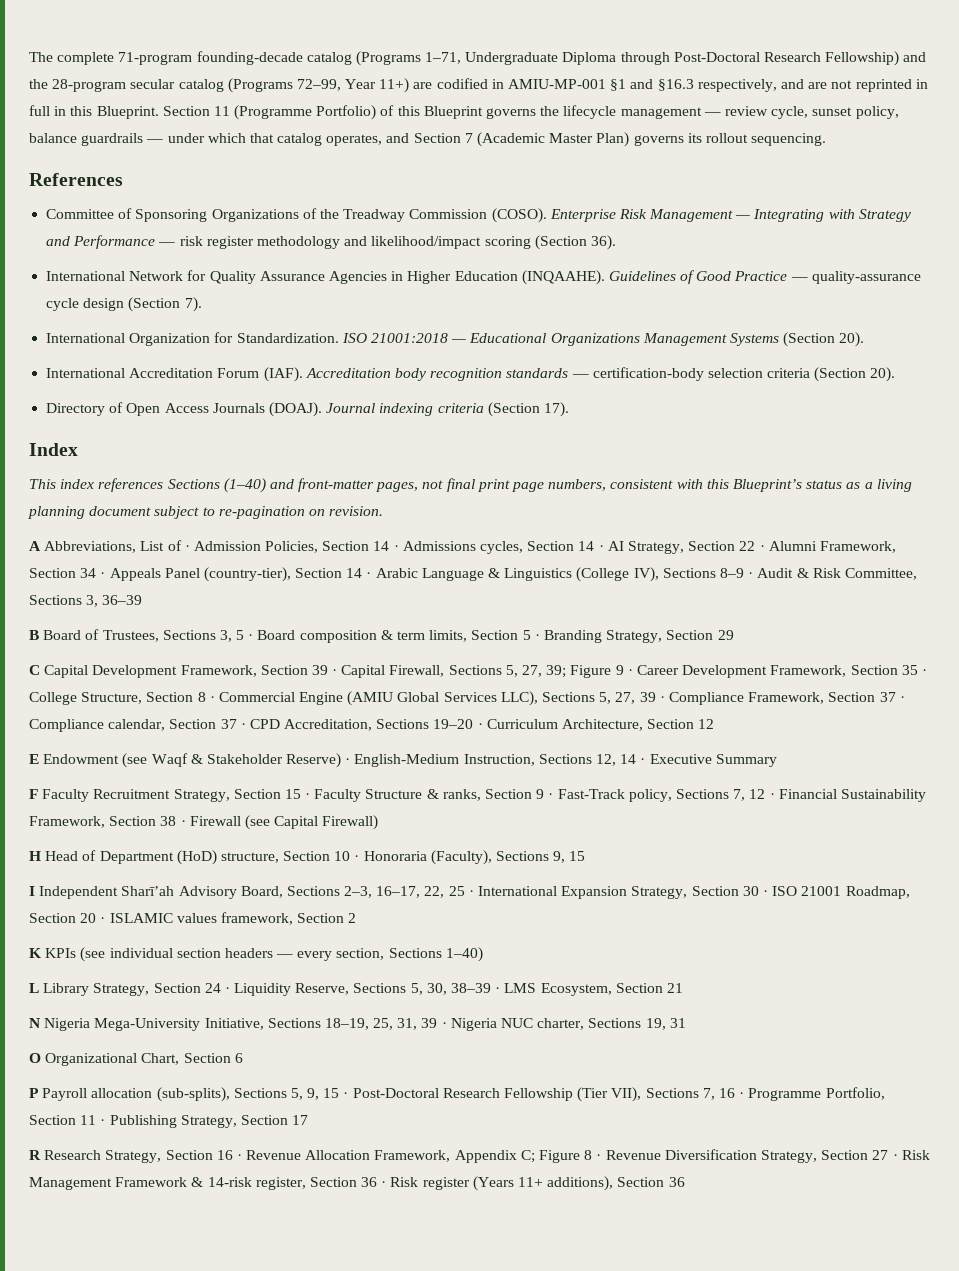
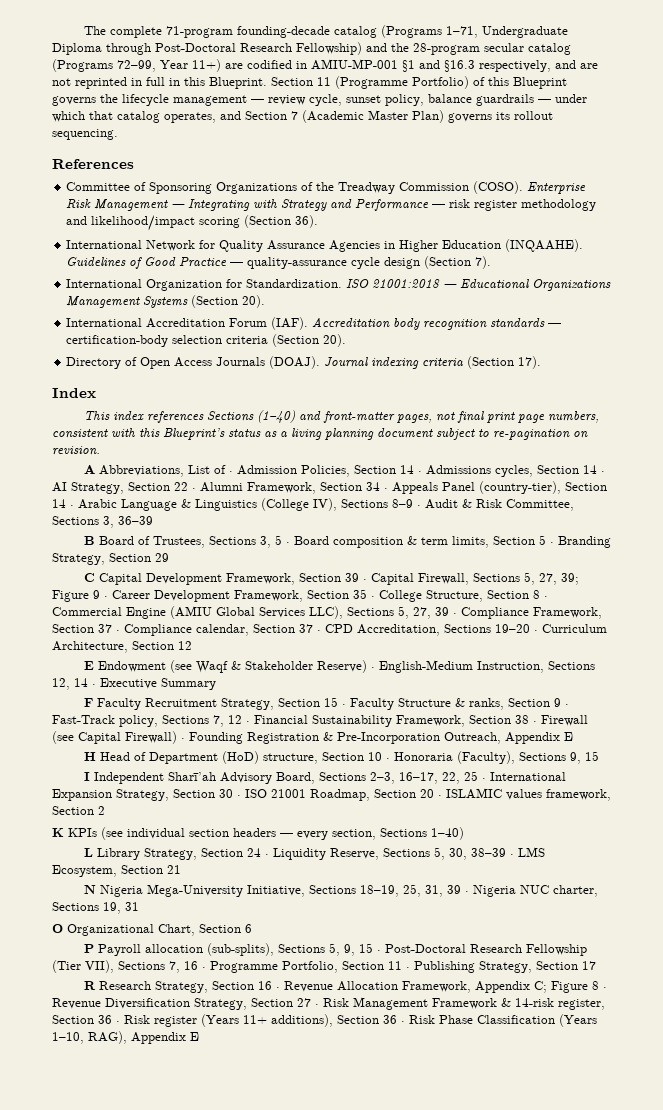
- F Faculty Recruitment Strategy, Section 15 · Faculty Structure & ranks, Section 9 · Fast-Track policy, Sections 7, 12 · Financial Sustainability Framework, Section 38 · Firewall (see Capital Firewall)
+ F Faculty Recruitment Strategy, Section 15 · Faculty Structure & ranks, Section 9 · Fast-Track policy, Sections 7, 12 · Financial Sustainability Framework, Section 38 · Firewall (see Capital Firewall) · Founding Registration & Pre-Incorporation Outreach, Appendix E
- R Research Strategy, Section 16 · Revenue Allocation Framework, Appendix C; Figure 8 · Revenue Diversification Strategy, Section 27 · Risk Management Framework & 14-risk register, Section 36 · Risk register (Years 11+ additions), Section 36
+ R Research Strategy, Section 16 · Revenue Allocation Framework, Appendix C; Figure 8 · Revenue Diversification Strategy, Section 27 · Risk Management Framework & 14-risk register, Section 36 · Risk register (Years 11+ additions), Section 36 · Risk Phase Classification (Years 1–10, RAG), Appendix E

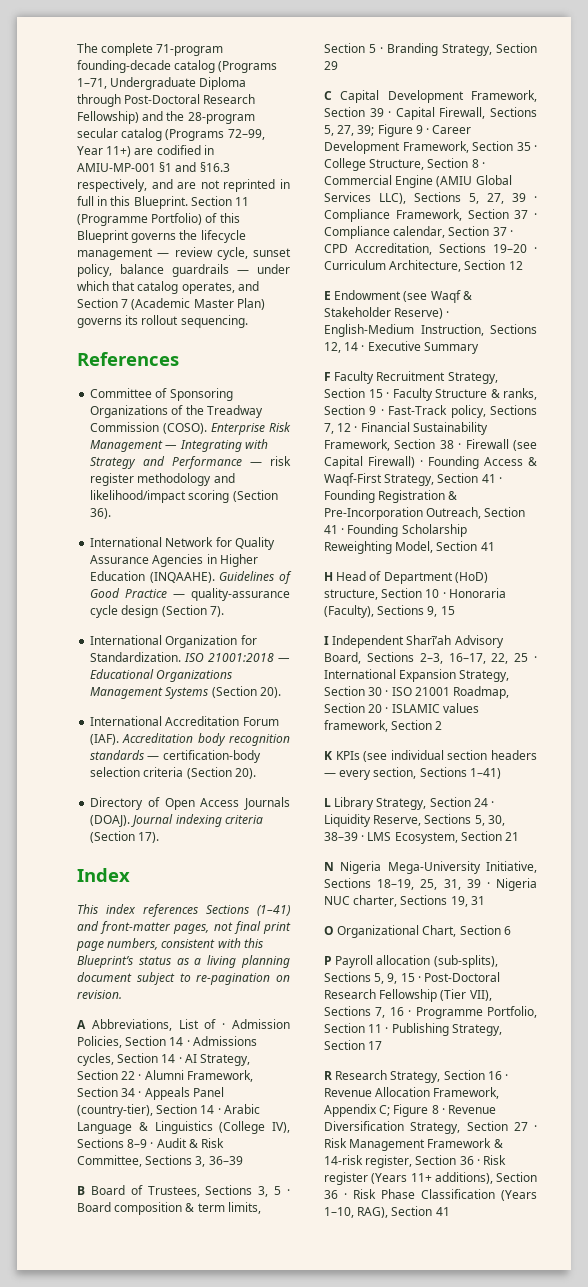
- This index references Sections (1–40) and front-matter pages, not final print page numbers, consistent with this Blueprint’s status as a living planning document subject to re-pagination on revision.
+ This index references Sections (1–41) and front-matter pages, not final print page numbers, consistent with this Blueprint’s status as a living planning document subject to re-pagination on revision.
- F Faculty Recruitment Strategy, Section 15 · Faculty Structure & ranks, Section 9 · Fast-Track policy, Sections 7, 12 · Financial Sustainability Framework, Section 38 · Firewall (see Capital Firewall) · Founding Registration & Pre-Incorporation Outreach, Appendix E
+ F Faculty Recruitment Strategy, Section 15 · Faculty Structure & ranks, Section 9 · Fast-Track policy, Sections 7, 12 · Financial Sustainability Framework, Section 38 · Firewall (see Capital Firewall) · Founding Access & Waqf-First Strategy, Section 41 · Founding Registration & Pre-Incorporation Outreach, Section 41 · Founding Scholarship Reweighting Model, Section 41
- K KPIs (see individual section headers — every section, Sections 1–40)
+ K KPIs (see individual section headers — every section, Sections 1–41)
- R Research Strategy, Section 16 · Revenue Allocation Framework, Appendix C; Figure 8 · Revenue Diversification Strategy, Section 27 · Risk Management Framework & 14-risk register, Section 36 · Risk register (Years 11+ additions), Section 36 · Risk Phase Classification (Years 1–10, RAG), Appendix E
+ R Research Strategy, Section 16 · Revenue Allocation Framework, Appendix C; Figure 8 · Revenue Diversification Strategy, Section 27 · Risk Management Framework & 14-risk register, Section 36 · Risk register (Years 11+ additions), Section 36 · Risk Phase Classification (Years 1–10, RAG), Section 41

